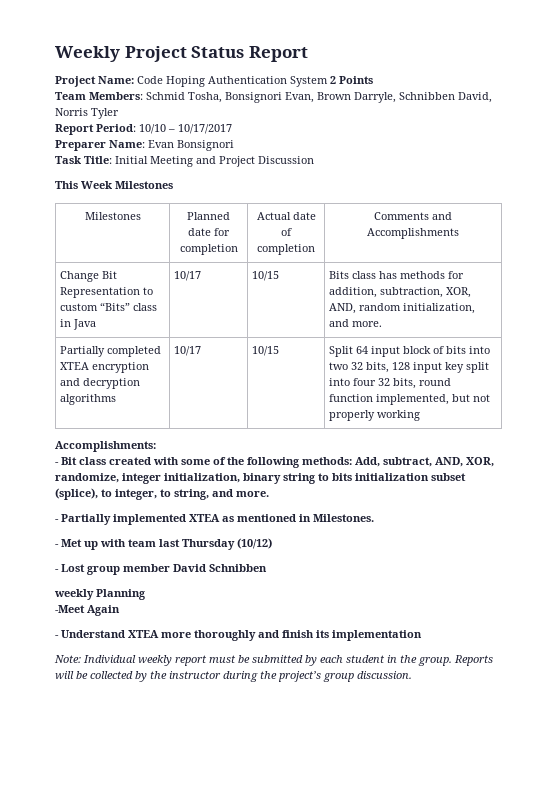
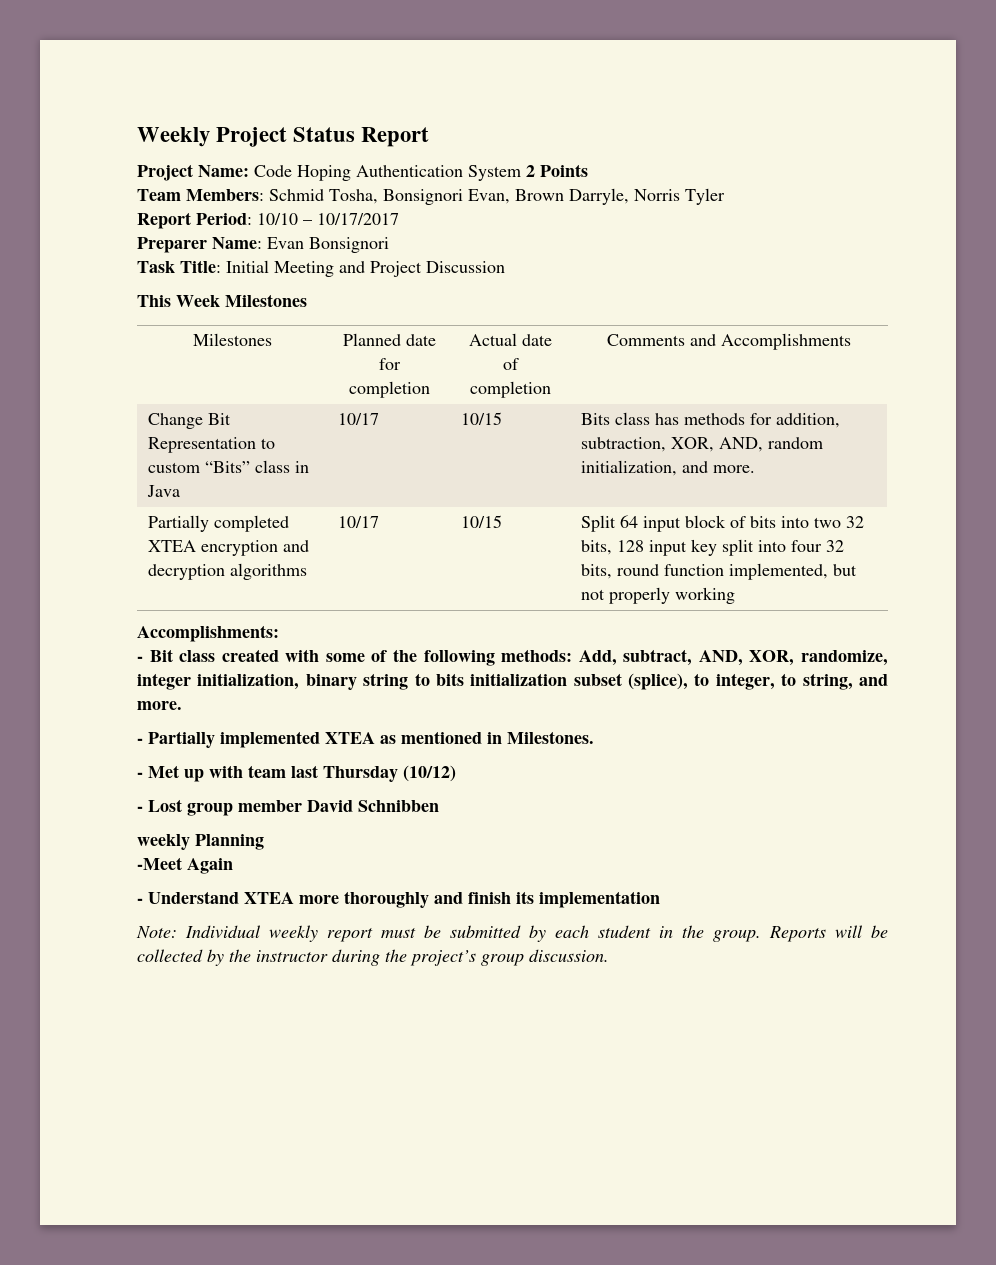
- Team Members: Schmid Tosha, Bonsignori Evan, Brown Darryle, Schnibben David, Norris Tyler
+ Team Members: Schmid Tosha, Bonsignori Evan, Brown Darryle, Norris Tyler

